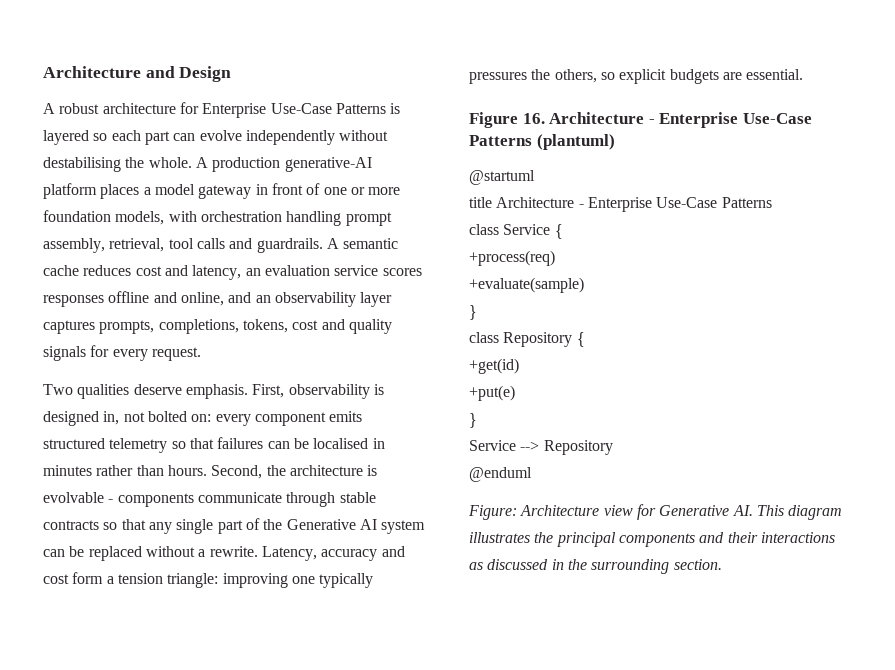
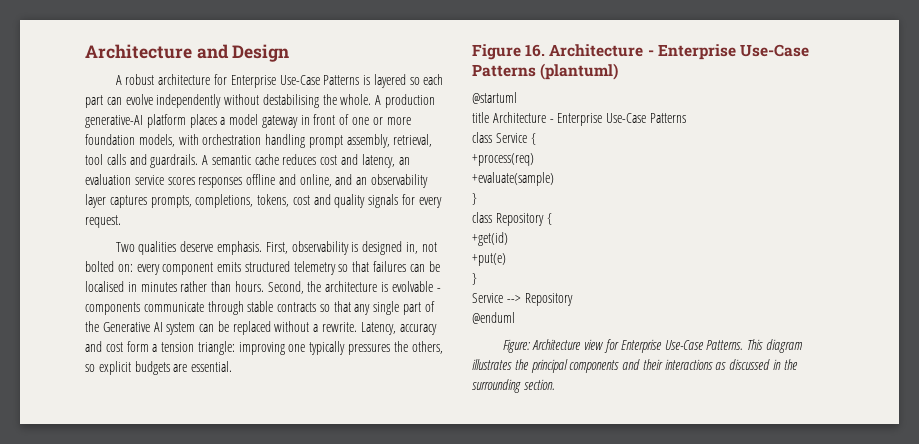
- Figure: Architecture view for Generative AI. This diagram illustrates the principal components and their interactions as discussed in the surrounding section.
+ Figure: Architecture view for Enterprise Use-Case Patterns. This diagram illustrates the principal components and their interactions as discussed in the surrounding section.

